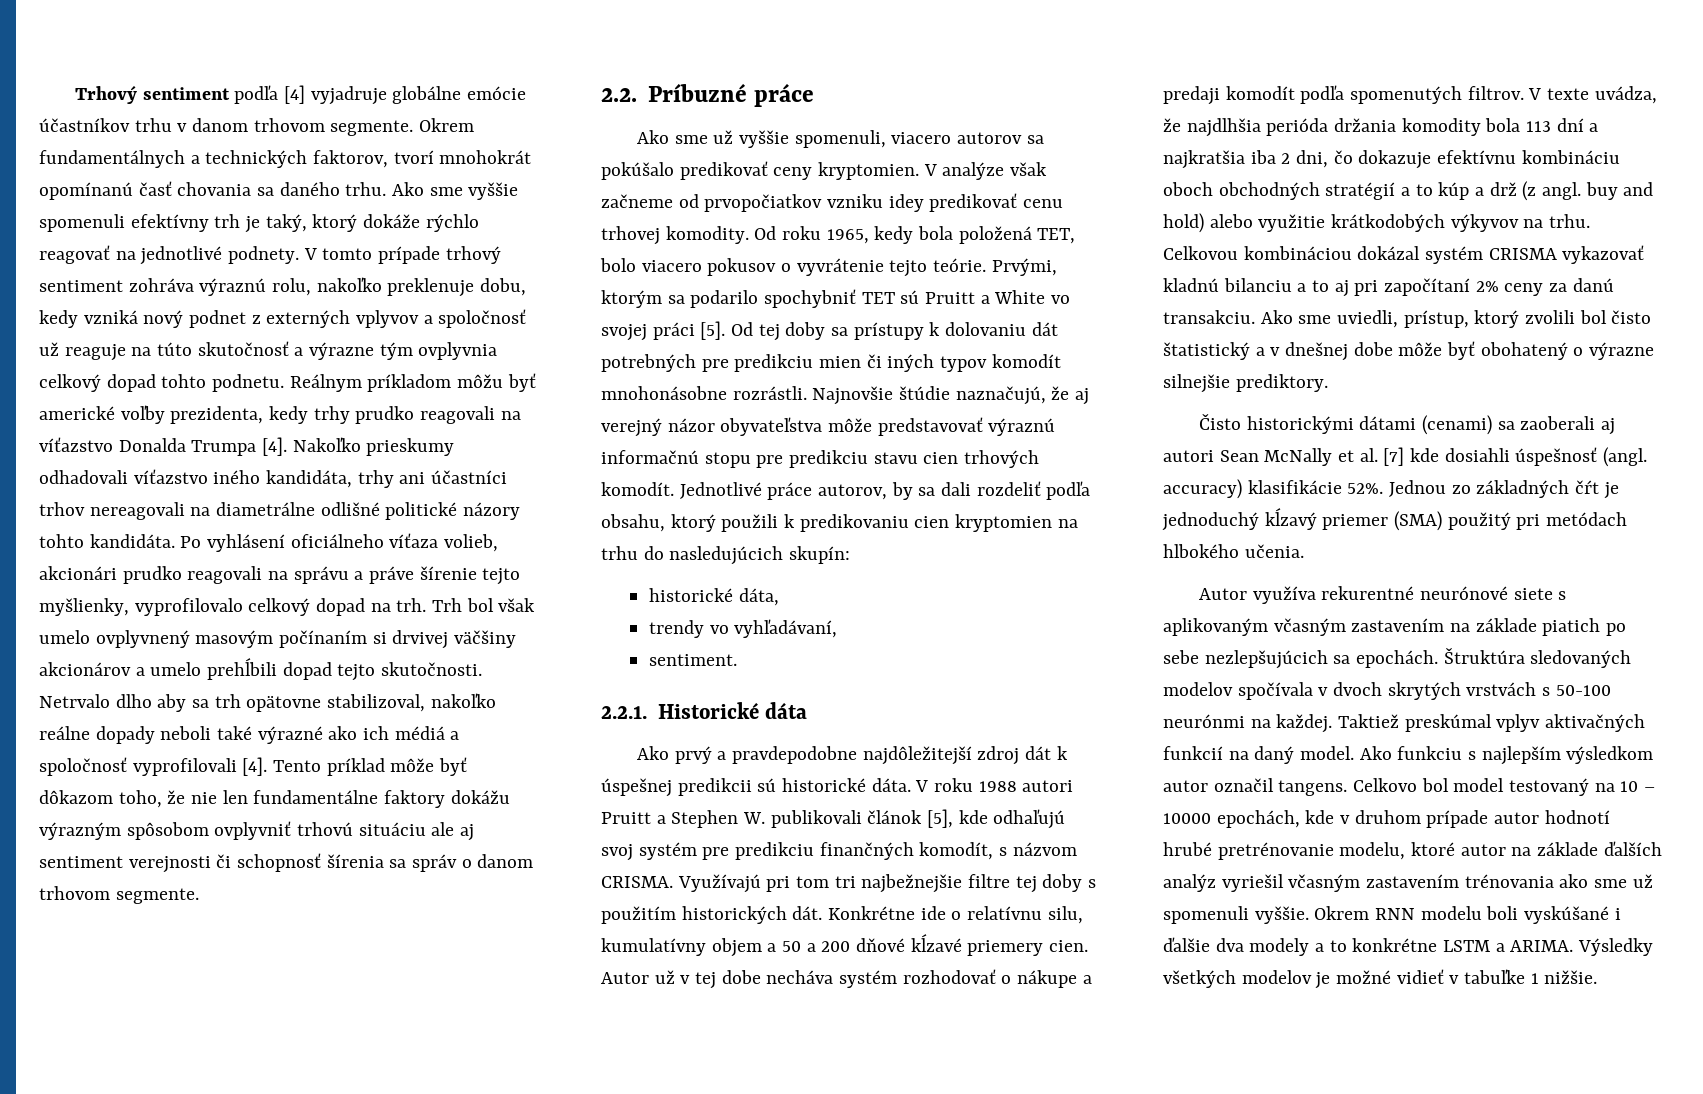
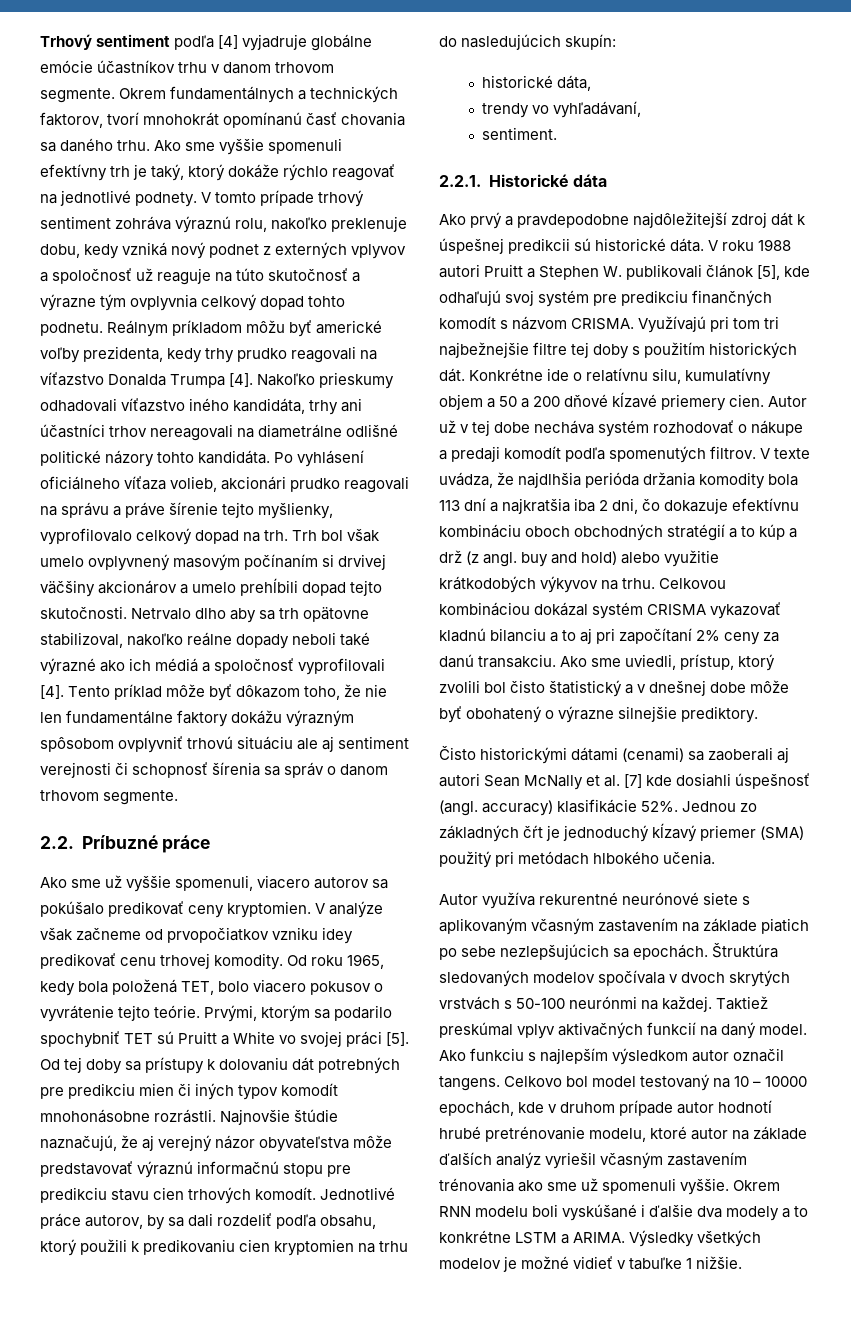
- V roku 1988 autori Pruitt a Stephen W. publikovali článok [5], kde odhaľujú svoj systém pre predikciu finančných komodít, s názvom CRISMA.
+ V roku 1988 autori Pruitt a Stephen W. publikovali článok [5], kde odhaľujú svoj systém pre predikciu finančných komodít s názvom CRISMA.

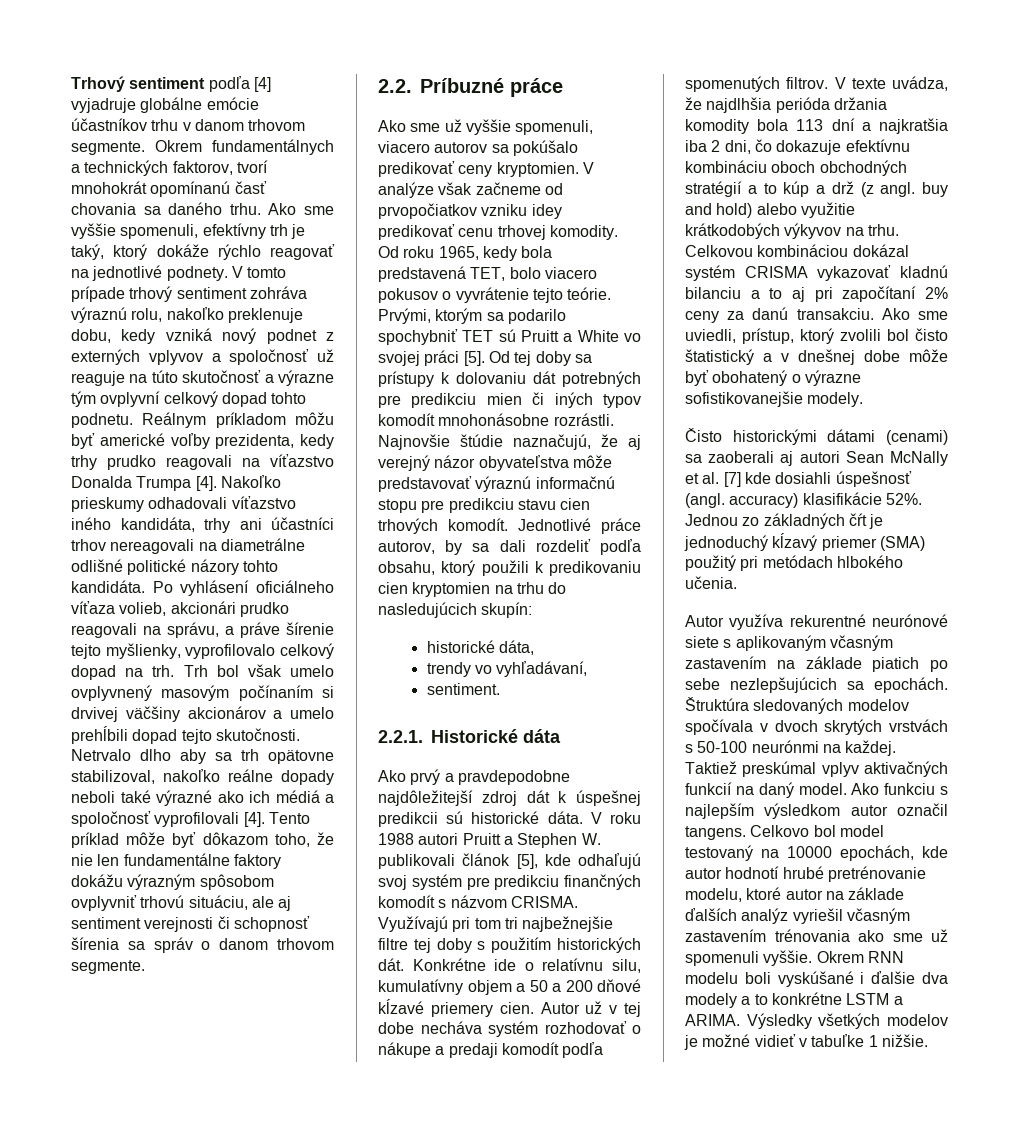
- Ako sme vyššie spomenuli efektívny trh je taký, ktorý dokáže rýchlo reagovať na jednotlivé podnety.
+ Ako sme vyššie spomenuli, efektívny trh je taký, ktorý dokáže rýchlo reagovať na jednotlivé podnety.
- V tomto prípade trhový sentiment zohráva výraznú rolu, nakoľko preklenuje dobu, kedy vzniká nový podnet z externých vplyvov a spoločnosť už reaguje na túto skutočnosť a výrazne tým ovplyvnia celkový dopad tohto podnetu.
+ V tomto prípade trhový sentiment zohráva výraznú rolu, nakoľko preklenuje dobu, kedy vzniká nový podnet z externých vplyvov a spoločnosť už reaguje na túto skutočnosť a výrazne tým ovplyvní celkový dopad tohto podnetu.
- Po vyhlásení oficiálneho víťaza volieb, akcionári prudko reagovali na správu a práve šírenie tejto myšlienky, vyprofilovalo celkový dopad na trh.
+ Po vyhlásení oficiálneho víťaza volieb, akcionári prudko reagovali na správu, a práve šírenie tejto myšlienky, vyprofilovalo celkový dopad na trh.
- Tento príklad môže byť dôkazom toho, že nie len fundamentálne faktory dokážu výrazným spôsobom ovplyvniť trhovú situáciu ale aj sentiment verejnosti či schopnosť šírenia sa správ o danom trhovom segmente.
+ Tento príklad môže byť dôkazom toho, že nie len fundamentálne faktory dokážu výrazným spôsobom ovplyvniť trhovú situáciu, ale aj sentiment verejnosti či schopnosť šírenia sa správ o danom trhovom segmente.
- Od roku 1965, kedy bola položená TET, bolo viacero pokusov o vyvrátenie tejto teórie.
+ Od roku 1965, kedy bola predstavená TET, bolo viacero pokusov o vyvrátenie tejto teórie.
- Ako sme uviedli, prístup, ktorý zvolili bol čisto štatistický a v dnešnej dobe môže byť obohatený o výrazne silnejšie prediktory.
+ Ako sme uviedli, prístup, ktorý zvolili bol čisto štatistický a v dnešnej dobe môže byť obohatený o výrazne sofistikovanejšie modely.
- Celkovo bol model testovaný na 10 – 10000 epochách, kde v druhom prípade autor hodnotí hrubé pretrénovanie modelu, ktoré autor na základe ďalších analýz vyriešil včasným zastavením trénovania ako sme už spomenuli vyššie.
+ Celkovo bol model testovaný na 10000 epochách, kde autor hodnotí hrubé pretrénovanie modelu, ktoré autor na základe ďalších analýz vyriešil včasným zastavením trénovania ako sme už spomenuli vyššie.

